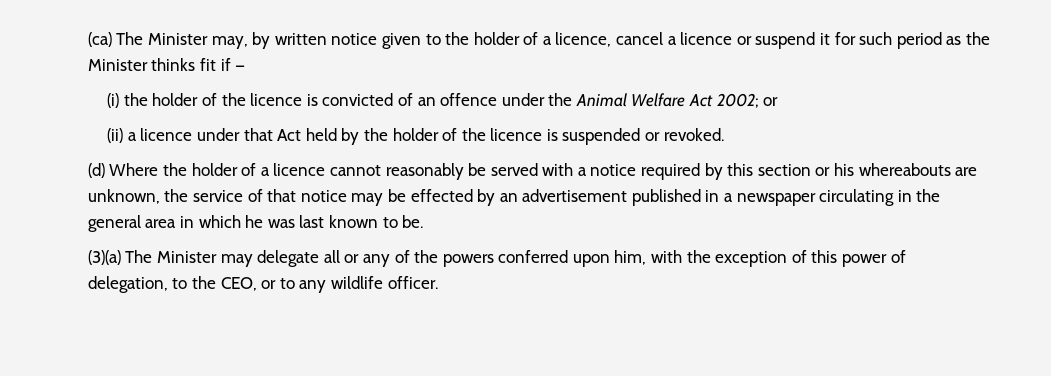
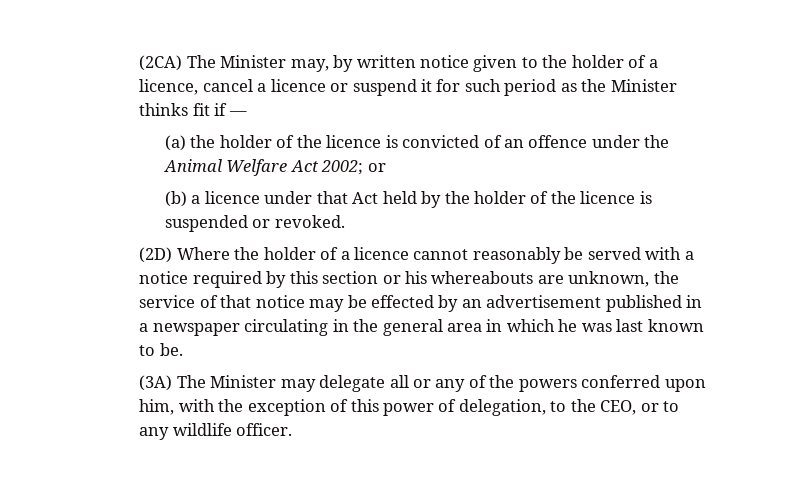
- (ca) The Minister may, by written notice given to the holder of a licence, cancel a licence or suspend it for such period as the Minister thinks fit if —
+ (2CA) The Minister may, by written notice given to the holder of a licence, cancel a licence or suspend it for such period as the Minister thinks fit if —
- (i) the holder of the licence is convicted of an offence under the Animal Welfare Act 2002; or
+ (a) the holder of the licence is convicted of an offence under the Animal Welfare Act 2002; or
- (ii) a licence under that Act held by the holder of the licence is suspended or revoked.
+ (b) a licence under that Act held by the holder of the licence is suspended or revoked.
- (d) Where the holder of a licence cannot reasonably be served with a notice required by this section or his whereabouts are unknown, the service of that notice may be effected by an advertisement published in a newspaper circulating in the general area in which he was last known to be.
+ (2D) Where the holder of a licence cannot reasonably be served with a notice required by this section or his whereabouts are unknown, the service of that notice may be effected by an advertisement published in a newspaper circulating in the general area in which he was last known to be.
- (3)(a) The Minister may delegate all or any of the powers conferred upon him, with the exception of this power of delegation, to the CEO, or to any wildlife officer.
+ (3A) The Minister may delegate all or any of the powers conferred upon him, with the exception of this power of delegation, to the CEO, or to any wildlife officer.

